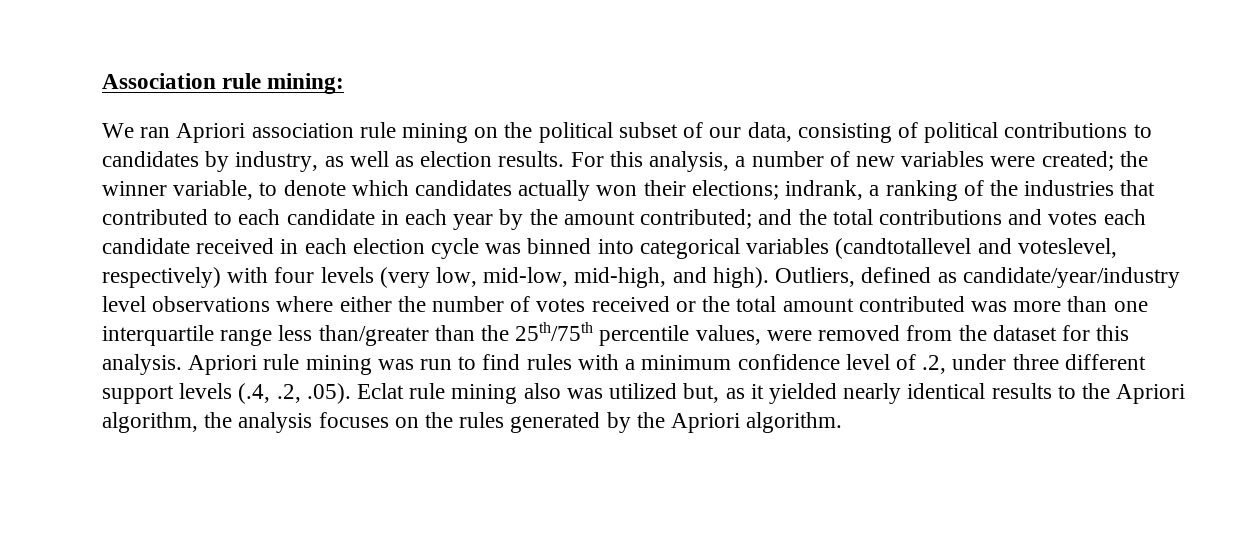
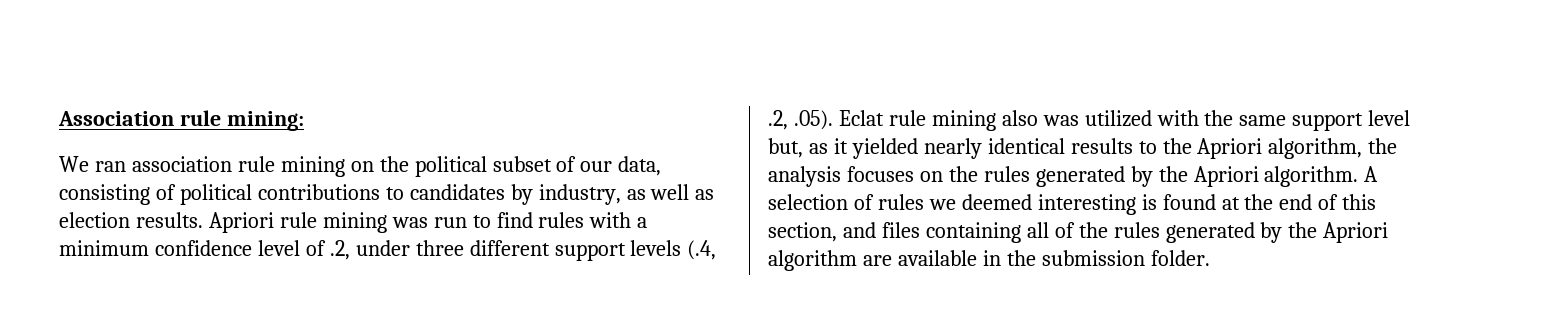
- We ran Apriori association rule mining on the political subset of our data, consisting of political contributions to candidates by industry, as well as election results.
+ We ran association rule mining on the political subset of our data, consisting of political contributions to candidates by industry, as well as election results.
- For this analysis, a number of new variables were created; the winner variable, to denote which candidates actually won their elections; indrank, a ranking of the industries that contributed to each candidate in each year by the amount contributed; and the total contributions and votes each candidate received in each election cycle was binned into categorical variables (candtotallevel and voteslevel, respectively) with four levels (very low, mid-low, mid-high, and high). Outliers, defined as candidate/year/industry level observations where either the number of votes received or the total amount contributed was more than one interquartile range less than/greater than the 25th/75th percentile values, were removed from the dataset for this analysis.
- Apriori rule mining was run to find rules with a minimum confidence level of .2, under three different support levels (.4, .2, .05). Eclat rule mining also was utilized but, as it yielded nearly identical results to the Apriori algorithm, the analysis focuses on the rules generated by the Apriori algorithm.
+ Apriori rule mining was run to find rules with a minimum confidence level of .2, under three different support levels (.4, .2, .05). Eclat rule mining also was utilized with the same support level but, as it yielded nearly identical results to the Apriori algorithm, the analysis focuses on the rules generated by the Apriori algorithm.
+ A selection of rules we deemed interesting is found at the end of this section, and files containing all of the rules generated by the Apriori algorithm are available in the submission folder.

